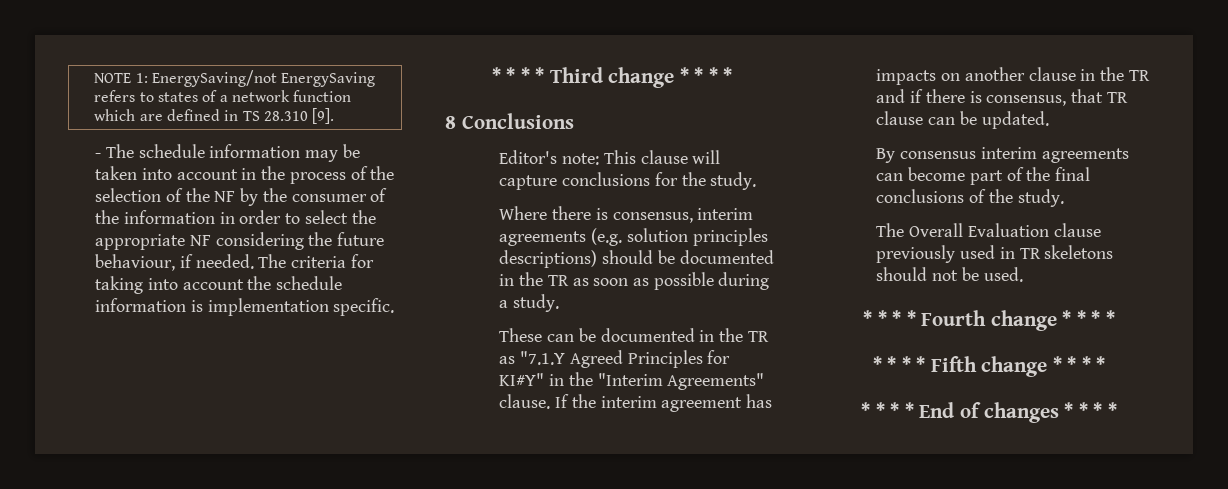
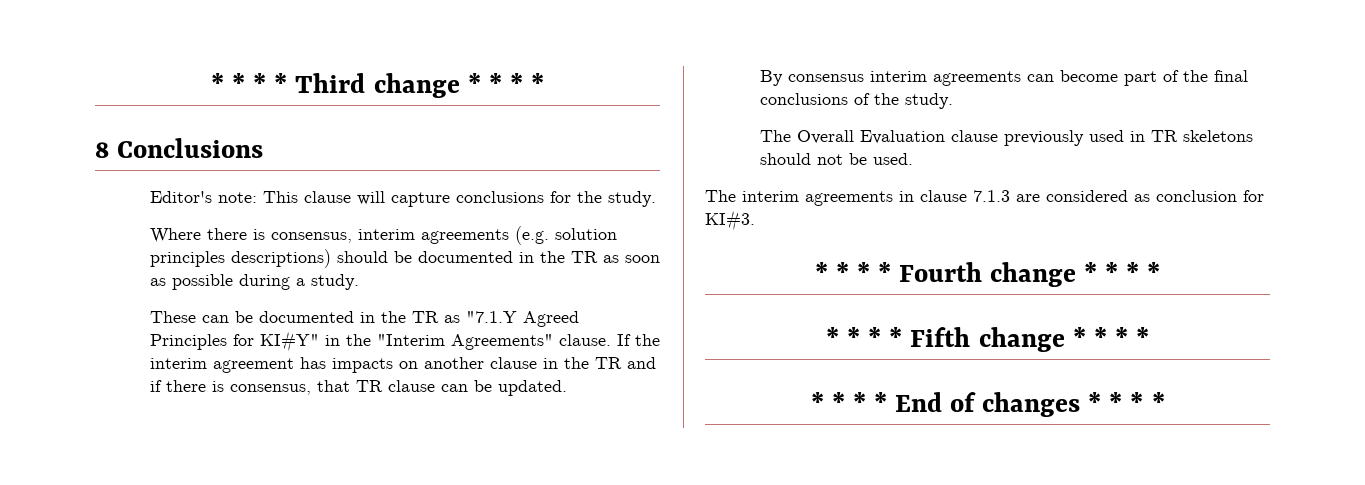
- NOTE 1: EnergySaving/not EnergySaving refers to states of a network function which are defined in TS 28.310 [9].
- - The schedule information may be taken into account in the process of the selection of the NF by the consumer of the information in order to select the appropriate NF considering the future behaviour, if needed. The criteria for taking into account the schedule information is implementation specific.
+ The interim agreements in clause 7.1.3 are considered as conclusion for KI#3.

